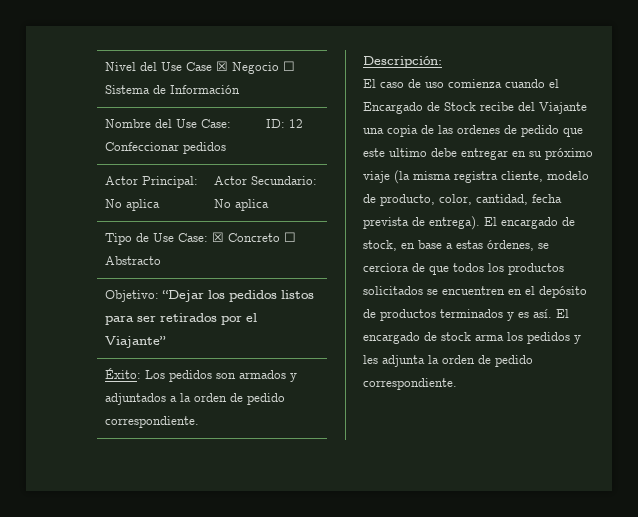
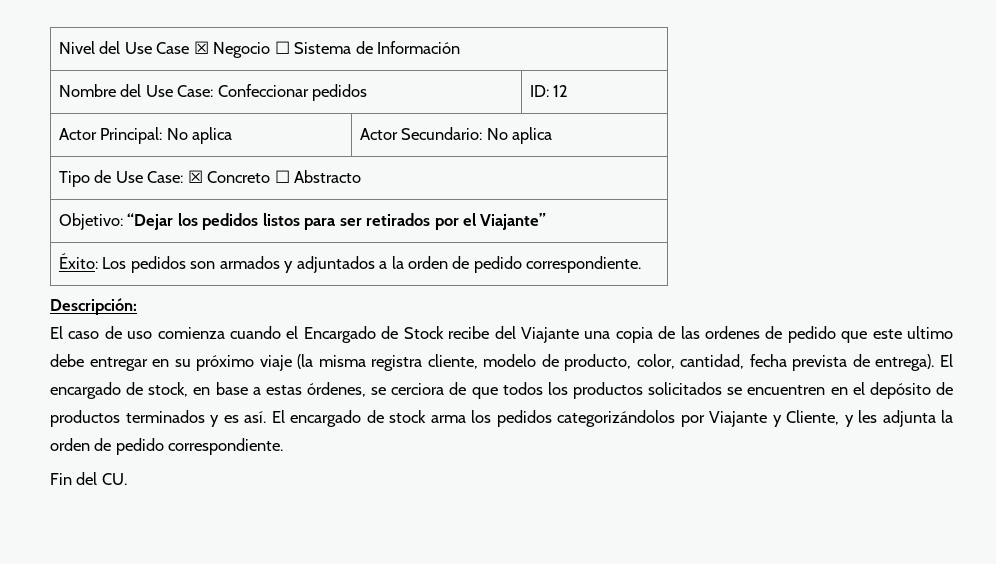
- El encargado de stock arma los pedidos y les adjunta la orden de pedido correspondiente.
+ El encargado de stock arma los pedidos categorizándolos por Viajante y Cliente, y les adjunta la orden de pedido correspondiente.
+ Fin del CU.

